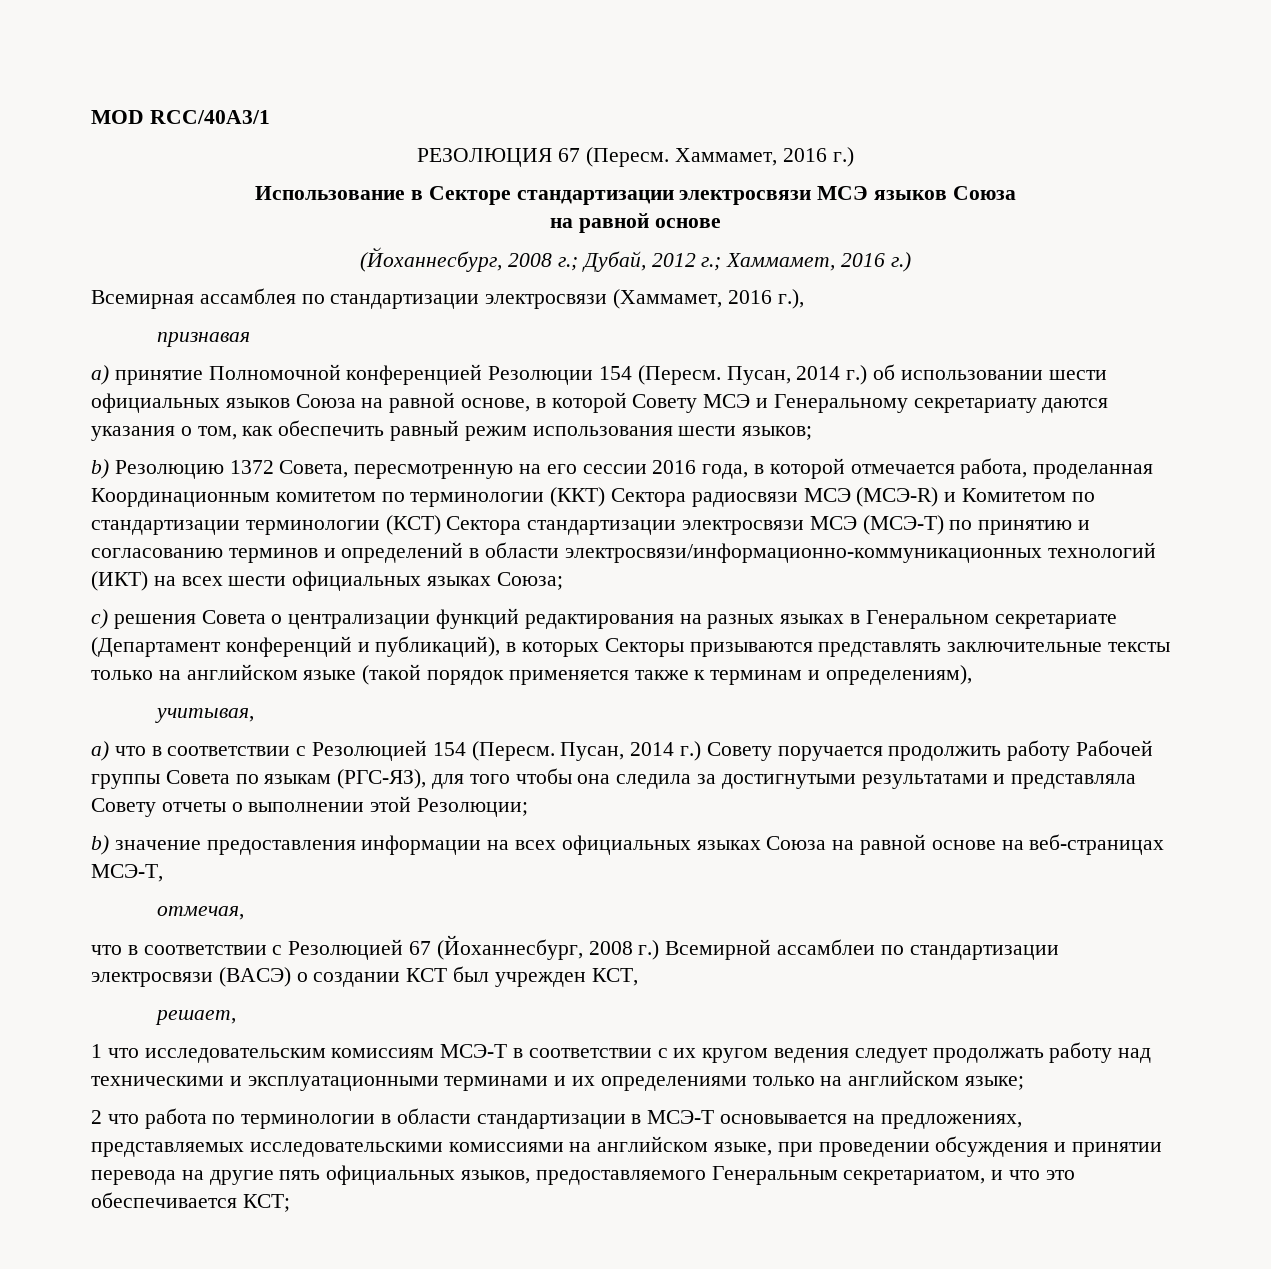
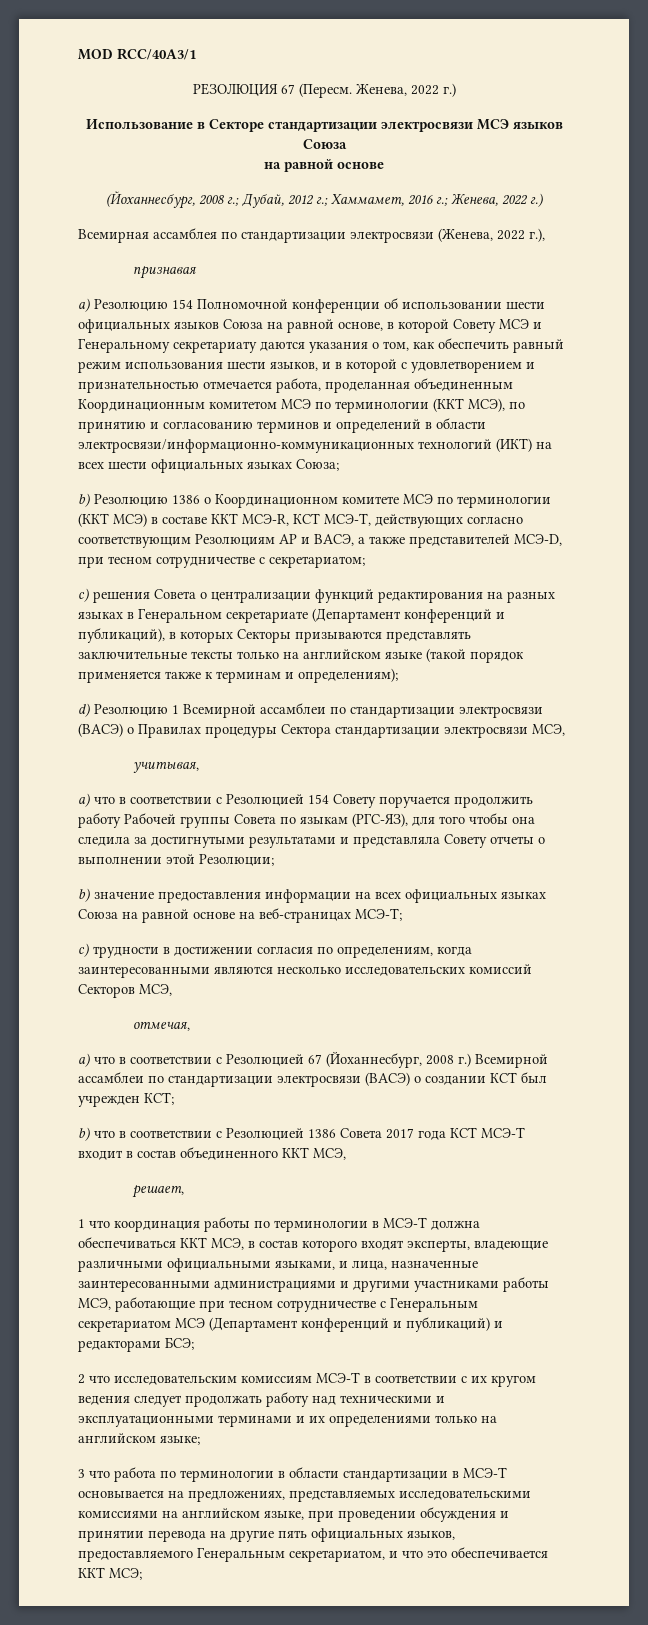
- РЕЗОЛЮЦИЯ 67 (Пересм. Хаммамет, 2016 г.)
+ РЕЗОЛЮЦИЯ 67 (Пересм. Женева, 2022 г.)
- (Йоханнесбург, 2008 г.; Дубай, 2012 г.; Хаммамет, 2016 г.)
+ (Йоханнесбург, 2008 г.; Дубай, 2012 г.; Хаммамет, 2016 г.; Женева, 2022 г.)
- Всемирная ассамблея по стандартизации электросвязи (Хаммамет, 2016 г.),
+ Всемирная ассамблея по стандартизации электросвязи (Женева, 2022 г.),
- a) принятие Полномочной конференцией Резолюции 154 (Пересм. Пусан, 2014 г.) об использовании шести официальных языков Союза на равной основе, в которой Совету МСЭ и Генеральному секретариату даются указания о том, как обеспечить равный режим использования шести языков;
- b) Резолюцию 1372 Совета, пересмотренную на его сессии 2016 года, в которой отмечается работа, проделанная Координационным комитетом по терминологии (ККТ) Сектора радиосвязи МСЭ (МСЭ-R) и Комитетом по стандартизации терминологии (КСТ) Сектора стандартизации электросвязи МСЭ (МСЭ-Т) по принятию и согласованию терминов и определений в области электросвязи/информационно-коммуникационных технологий (ИКТ) на всех шести официальных языках Союза;
+ a) Резолюцию 154 Полномочной конференции об использовании шести официальных языков Союза на равной основе, в которой Совету МСЭ и Генеральному секретариату даются указания о том, как обеспечить равный режим использования шести языков, и в которой с удовлетворением и признательностью отмечается работа, проделанная объединенным Координационным комитетом МСЭ по терминологии (ККТ МСЭ), по принятию и согласованию терминов и определений в области электросвязи/информационно-коммуникационных технологий (ИКТ) на всех шести официальных языках Союза;
+ b) Резолюцию 1386 о Координационном комитете МСЭ по терминологии (ККТ МСЭ) в составе ККТ МСЭ-R, КСТ МСЭ-T, действующих согласно соответствующим Резолюциям АР и ВАСЭ, а также представителей МСЭ-D, при тесном сотрудничестве с секретариатом;
- с) решения Совета о централизации функций редактирования на разных языках в Генеральном секретариате (Департамент конференций и публикаций), в которых Секторы призываются представлять заключительные тексты только на английском языке (такой порядок применяется также к терминам и определениям),
+ с) решения Совета о централизации функций редактирования на разных языках в Генеральном секретариате (Департамент конференций и публикаций), в которых Секторы призываются представлять заключительные тексты только на английском языке (такой порядок применяется также к терминам и определениям);
+ d) Резолюцию 1 Всемирной ассамблеи по стандартизации электросвязи (ВАСЭ) о Правилах процедуры Сектора стандартизации электросвязи МСЭ,
- a) что в соответствии с Резолюцией 154 (Пересм. Пусан, 2014 г.) Совету поручается продолжить работу Рабочей группы Совета по языкам (РГС-ЯЗ), для того чтобы она следила за достигнутыми результатами и представляла Совету отчеты о выполнении этой Резолюции;
+ a) что в соответствии с Резолюцией 154 Совету поручается продолжить работу Рабочей группы Совета по языкам (РГС-ЯЗ), для того чтобы она следила за достигнутыми результатами и представляла Совету отчеты о выполнении этой Резолюции;
- b) значение предоставления информации на всех официальных языках Союза на равной основе на веб-страницах МСЭ-Т,
+ b) значение предоставления информации на всех официальных языках Союза на равной основе на веб-страницах МСЭ-Т;
+ c) трудности в достижении согласия по определениям, когда заинтересованными являются несколько исследовательских комиссий Секторов МСЭ,
- что в соответствии с Резолюцией 67 (Йоханнесбург, 2008 г.) Всемирной ассамблеи по стандартизации электросвязи (ВАСЭ) о создании КСТ был учрежден КСТ,
+ a) что в соответствии с Резолюцией 67 (Йоханнесбург, 2008 г.) Всемирной ассамблеи по стандартизации электросвязи (ВАСЭ) о создании КСТ был учрежден КСТ;
+ b) что в соответствии с Резолюцией 1386 Совета 2017 года КСТ МСЭ-Т входит в состав объединенного ККТ МСЭ,
  решает,
- 1 что исследовательским комиссиям МСЭ-Т в соответствии с их кругом ведения следует продолжать работу над техническими и эксплуатационными терминами и их определениями только на английском языке;
+ 1 что координация работы по терминологии в МСЭ-Т должна обеспечиваться ККТ МСЭ, в состав которого входят эксперты, владеющие различными официальными языками, и лица, назначенные заинтересованными администрациями и другими участниками работы МСЭ, работающие при тесном сотрудничестве с Генеральным секретариатом МСЭ (Департамент конференций и публикаций) и редакторами БСЭ;
+ 2 что исследовательским комиссиям МСЭ-Т в соответствии с их кругом ведения следует продолжать работу над техническими и эксплуатационными терминами и их определениями только на английском языке;
- 2 что работа по терминологии в области стандартизации в МСЭ-Т основывается на предложениях, представляемых исследовательскими комиссиями на английском языке, при проведении обсуждения и принятии перевода на другие пять официальных языков, предоставляемого Генеральным секретариатом, и что это обеспечивается КСТ;
+ 3 что работа по терминологии в области стандартизации в МСЭ-Т основывается на предложениях, представляемых исследовательскими комиссиями на английском языке, при проведении обсуждения и принятии перевода на другие пять официальных языков, предоставляемого Генеральным секретариатом, и что это обеспечивается ККТ МСЭ;

